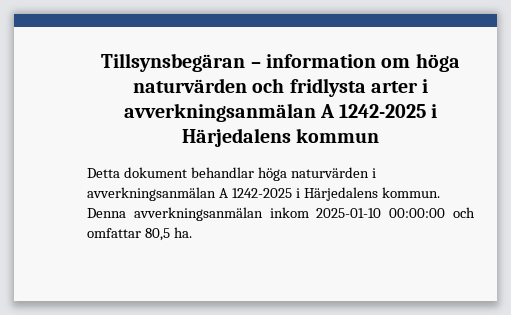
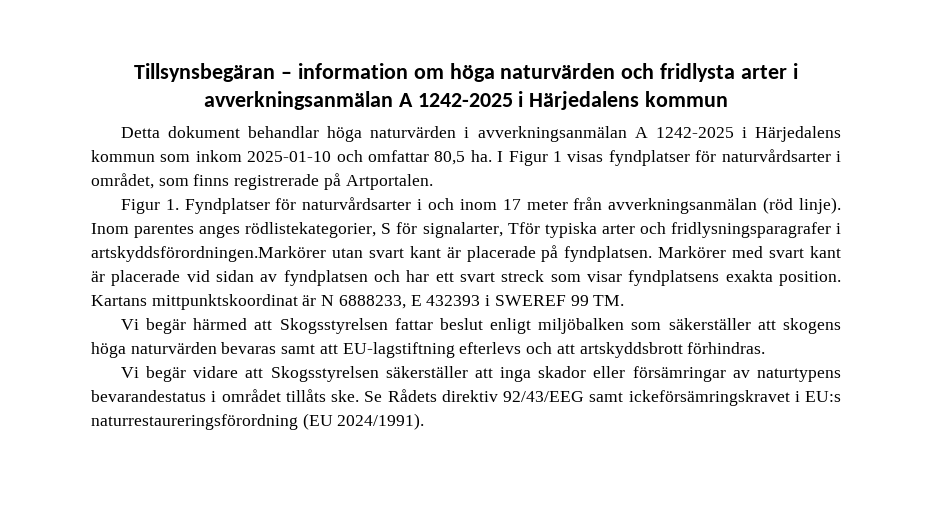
- Detta dokument behandlar höga naturvärden i avverkningsanmälan A 1242-2025 i Härjedalens kommun. Denna avverkningsanmälan inkom 2025-01-10 00:00:00 och omfattar 80,5 ha.
+ Detta dokument behandlar höga naturvärden i avverkningsanmälan A 1242-2025 i Härjedalens kommun som inkom 2025-01-10 och omfattar 80,5 ha.
+ I Figur 1 visas fyndplatser för naturvårdsarter i området, som finns registrerade på Artportalen.
+ Figur 1. Fyndplatser för naturvårdsarter i och inom 17 meter från avverkningsanmälan (röd linje). Inom parentes anges rödlistekategorier, S för signalarter, Tför typiska arter och fridlysningsparagrafer i artskyddsförordningen.Markörer utan svart kant är placerade på fyndplatsen. Markörer med svart kant är placerade vid sidan av fyndplatsen och har ett svart streck som visar fyndplatsens exakta position. Kartans mittpunktskoordinat är N 6888233, E 432393 i SWEREF 99 TM.
+ Vi begär härmed att Skogsstyrelsen fattar beslut enligt miljöbalken som säkerställer att skogens höga naturvärden bevaras samt att EU-lagstiftning efterlevs och att artskyddsbrott förhindras.
+ Vi begär vidare att Skogsstyrelsen säkerställer att inga skador eller försämringar av naturtypens bevarandestatus i området tillåts ske. Se Rådets direktiv 92/43/EEG samt ickeförsämringskravet i EU:s naturrestaureringsförordning (EU 2024/1991).

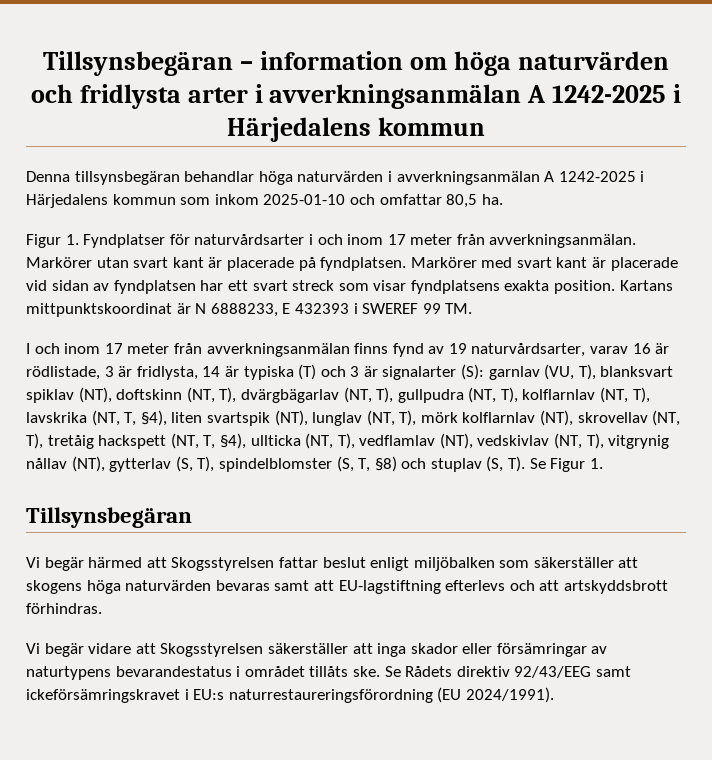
- Detta dokument behandlar höga naturvärden i avverkningsanmälan A 1242-2025 i Härjedalens kommun som inkom 2025-01-10 och omfattar 80,5 ha. I Figur 1 visas fyndplatser för naturvårdsarter i området, som finns registrerade på Artportalen.
+ Denna tillsynsbegäran behandlar höga naturvärden i avverkningsanmälan A 1242-2025 i Härjedalens kommun som inkom 2025-01-10 och omfattar 80,5 ha.
- Figur 1. Fyndplatser för naturvårdsarter i och inom 17 meter från avverkningsanmälan (röd linje). Inom parentes anges rödlistekategorier, S för signalarter, Tför typiska arter och fridlysningsparagrafer i artskyddsförordningen.Markörer utan svart kant är placerade på fyndplatsen.
+ Figur 1. Fyndplatser för naturvårdsarter i och inom 17 meter från avverkningsanmälan. Markörer utan svart kant är placerade på fyndplatsen.
- Markörer med svart kant är placerade vid sidan av fyndplatsen och har ett svart streck som visar fyndplatsens exakta position.
+ Markörer med svart kant är placerade vid sidan av fyndplatsen har ett svart streck som visar fyndplatsens exakta position.
+ I och inom 17 meter från avverkningsanmälan finns fynd av 19 naturvårdsarter, varav 16 är rödlistade, 3 är fridlysta, 14 är typiska (T) och 3 är signalarter (S): garnlav (VU, T), blanksvart spiklav (NT), doftskinn (NT, T), dvärgbägarlav (NT, T), gullpudra (NT, T), kolflarnlav (NT, T), lavskrika (NT, T, §4), liten svartspik (NT), lunglav (NT, T), mörk kolflarnlav (NT), skrovellav (NT, T), tretåig hackspett (NT, T, §4), ullticka (NT, T), vedflamlav (NT), vedskivlav (NT, T), vitgrynig nållav (NT), gytterlav (S, T), spindelblomster (S, T, §8) och stuplav (S, T). Se Figur 1.
+ Tillsynsbegäran

